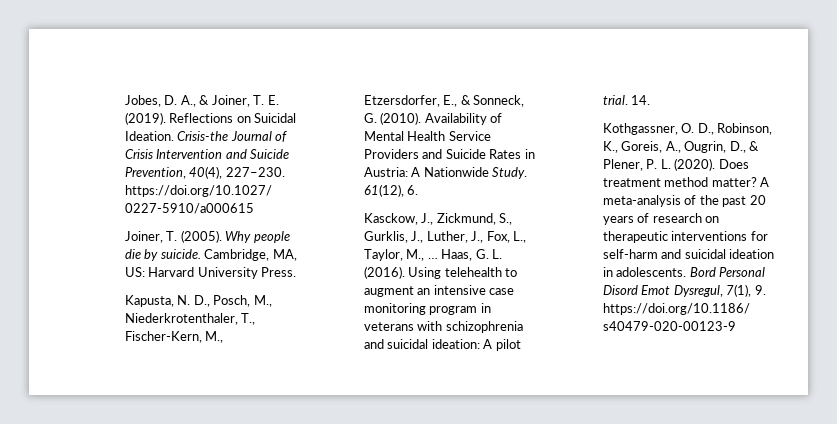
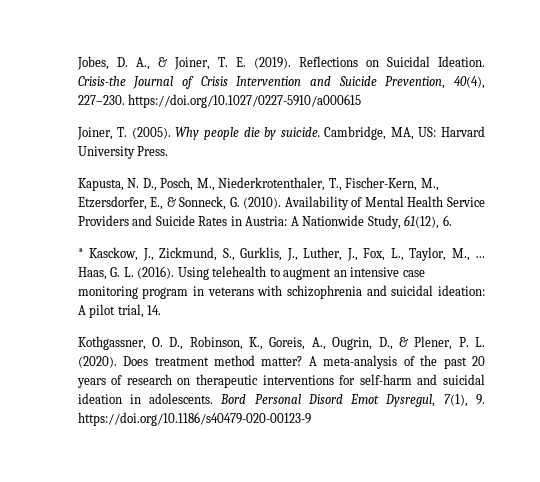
- Availability of Mental Health Service Providers and Suicide Rates in Austria: A Nationwide Study. 61(12), 6.
+ Availability of Mental Health Service Providers and Suicide Rates in Austria: A Nationwide Study, 61(12), 6.
- Kasckow, J., Zickmund, S., Gurklis, J., Luther, J., Fox, L., Taylor, M., …
+ * Kasckow, J., Zickmund, S., Gurklis, J., Luther, J., Fox, L., Taylor, M., …
- Using telehealth to augment an intensive case monitoring program in veterans with schizophrenia and suicidal ideation: A pilot trial. 14.
+ Using telehealth to augment an intensive case monitoring program in veterans with schizophrenia and suicidal ideation: A pilot trial, 14.

